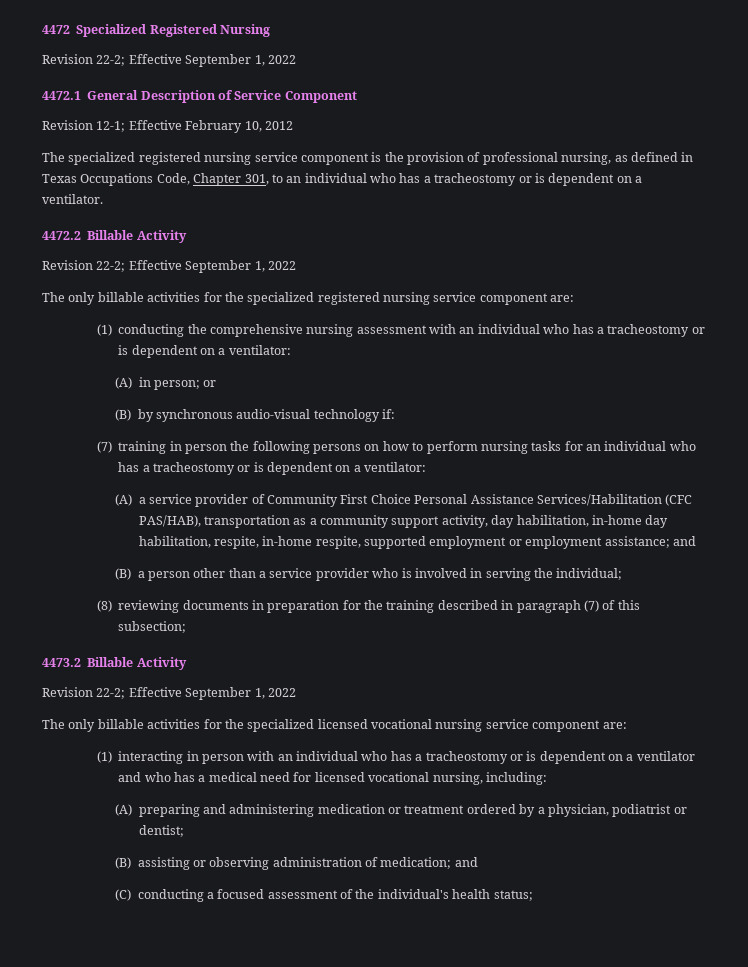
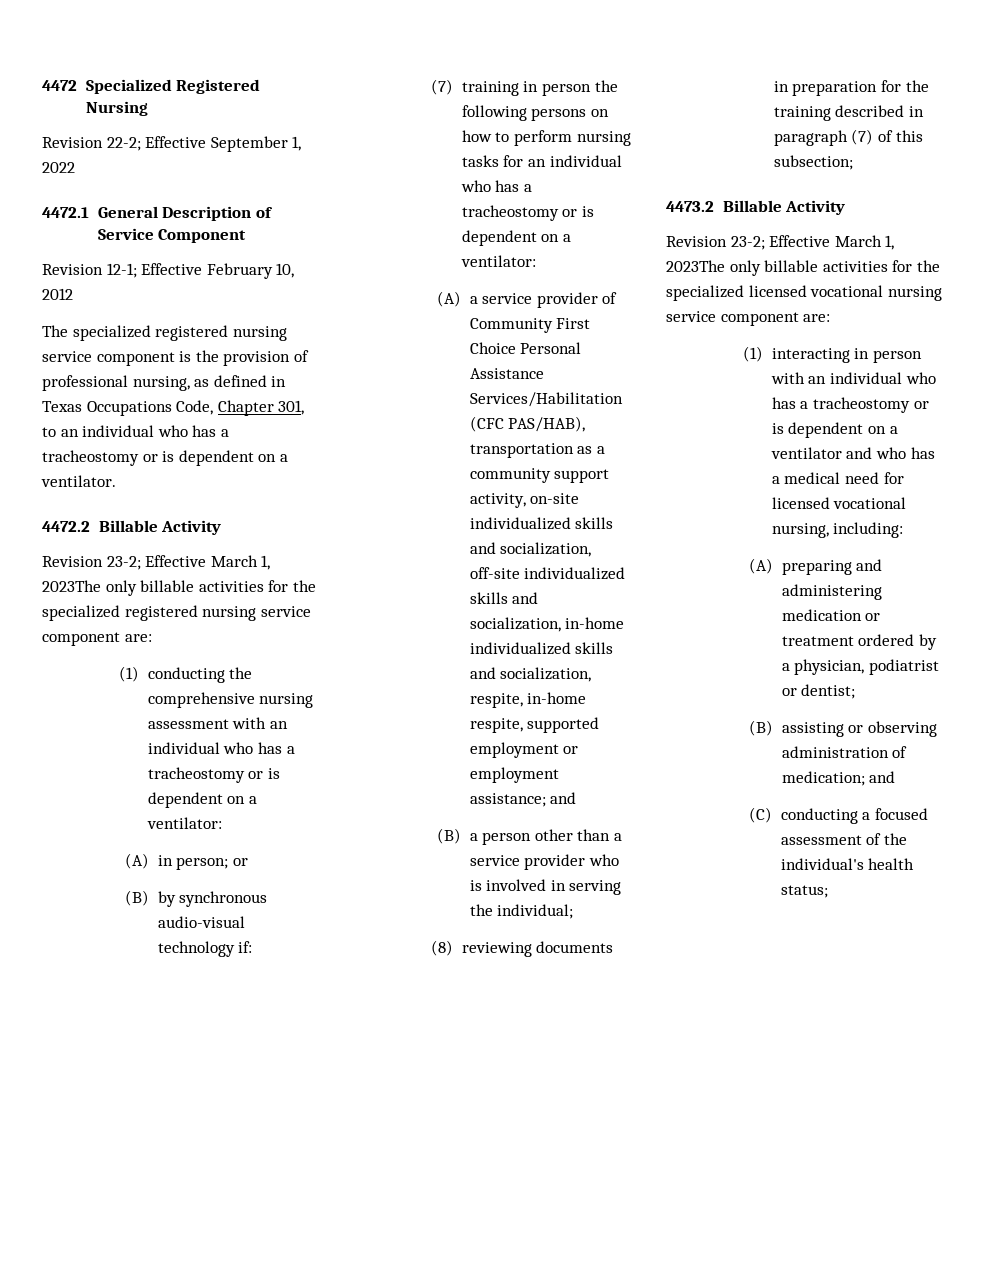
  4472.2 Billable Activity
- Revision 22-2; Effective September 1, 2022
- The only billable activities for the specialized registered nursing service component are:
+ Revision 23-2; Effective March 1, 2023The only billable activities for the specialized registered nursing service component are:
- (A) a service provider of Community First Choice Personal Assistance Services/Habilitation (CFC PAS/HAB), transportation as a community support activity, day habilitation, in-home day habilitation, respite, in-home respite, supported employment or employment assistance; and
+ (A) a service provider of Community First Choice Personal Assistance Services/Habilitation (CFC PAS/HAB), transportation as a community support activity, on-site individualized skills and socialization, off-site individualized skills and socialization, in-home individualized skills and socialization, respite, in-home respite, supported employment or employment assistance; and
  4473.2 Billable Activity
- Revision 22-2; Effective September 1, 2022
- The only billable activities for the specialized licensed vocational nursing service component are:
+ Revision 23-2; Effective March 1, 2023The only billable activities for the specialized licensed vocational nursing service component are:

